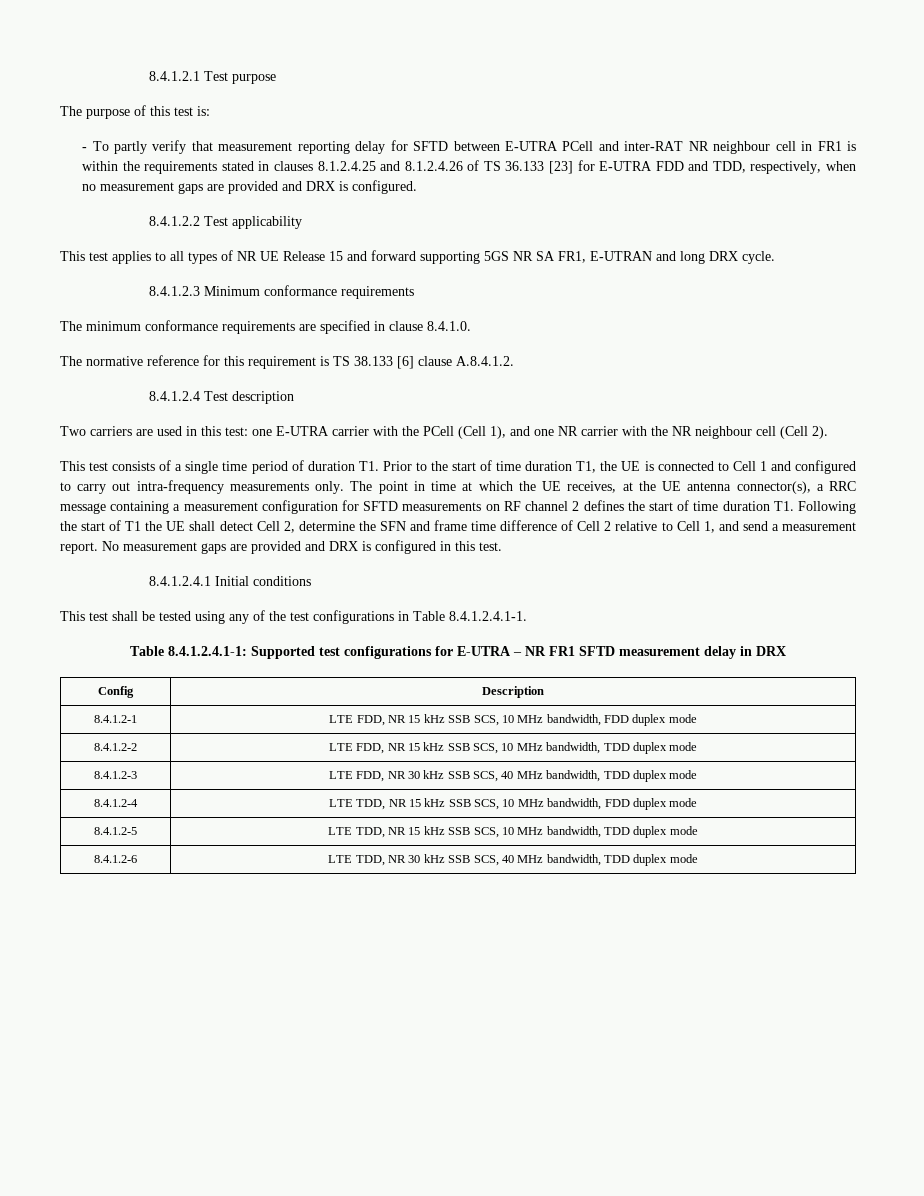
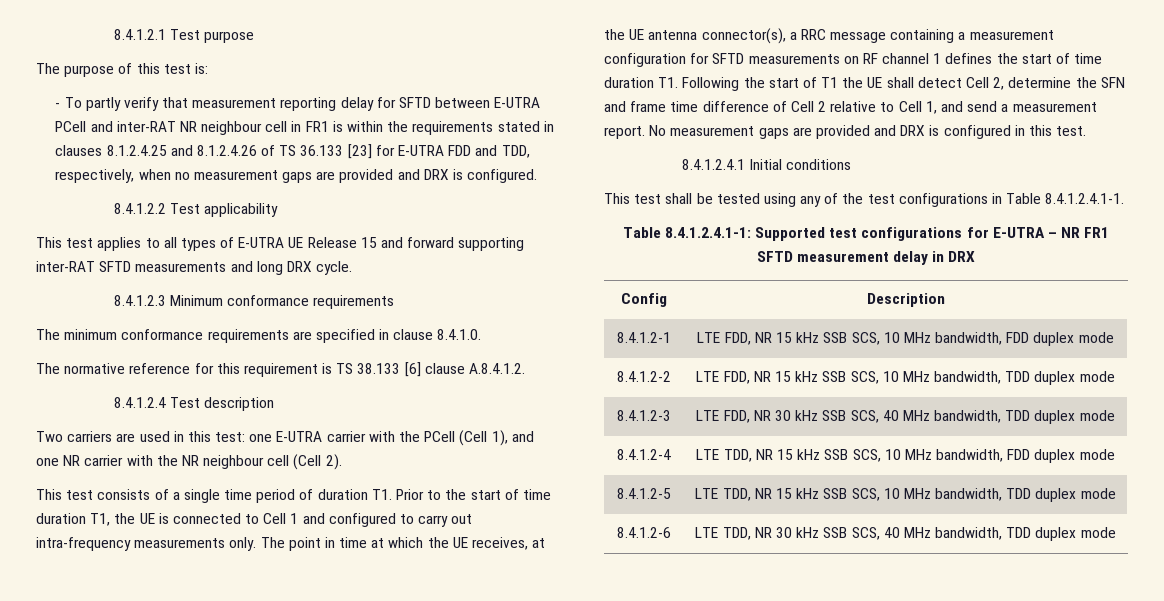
- This test applies to all types of NR UE Release 15 and forward supporting 5GS NR SA FR1, E-UTRAN and long DRX cycle.
+ This test applies to all types of E-UTRA UE Release 15 and forward supporting inter-RAT SFTD measurements and long DRX cycle.
- The point in time at which the UE receives, at the UE antenna connector(s), a RRC message containing a measurement configuration for SFTD measurements on RF channel 2 defines the start of time duration T1. Following the start of T1 the UE shall detect Cell 2, determine the SFN and frame time difference of Cell 2 relative to Cell 1, and send a measurement report.
+ The point in time at which the UE receives, at the UE antenna connector(s), a RRC message containing a measurement configuration for SFTD measurements on RF channel 1 defines the start of time duration T1. Following the start of T1 the UE shall detect Cell 2, determine the SFN and frame time difference of Cell 2 relative to Cell 1, and send a measurement report.

